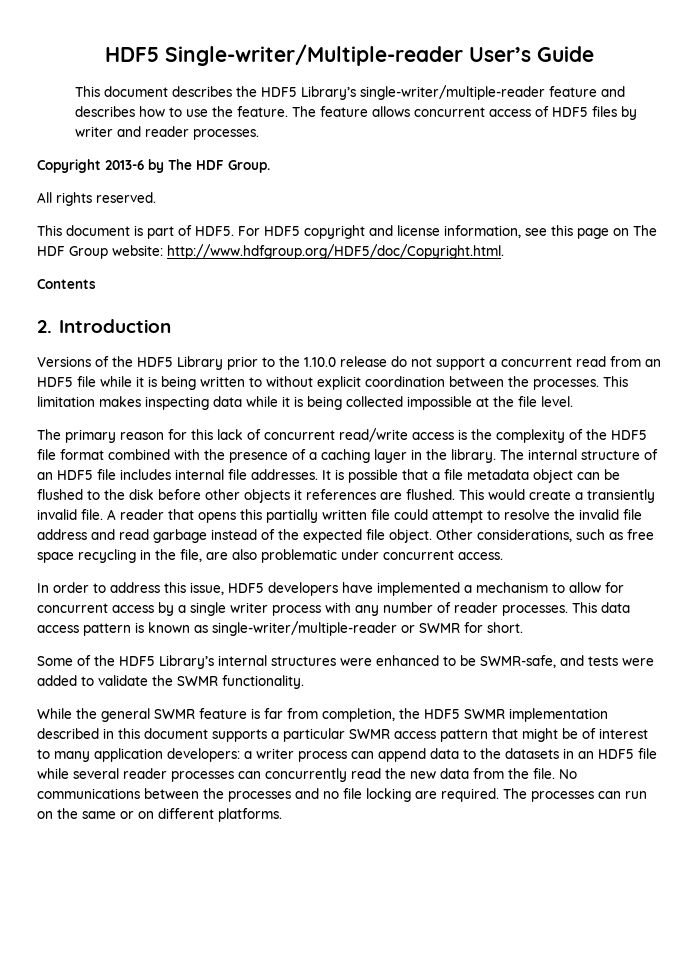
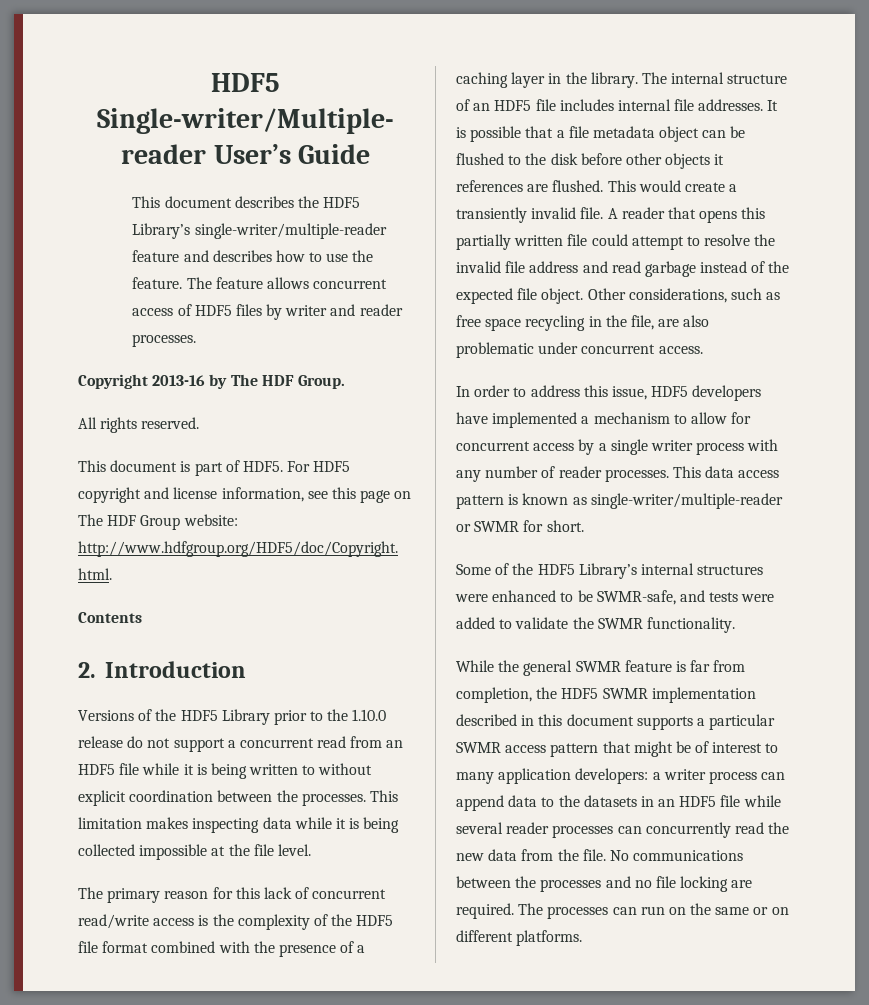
- Copyright 2013-6 by The HDF Group.
+ Copyright 2013-16 by The HDF Group.

